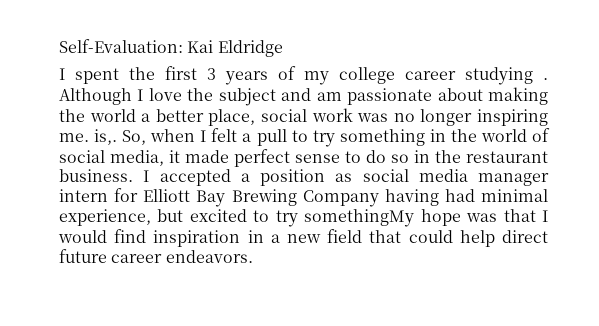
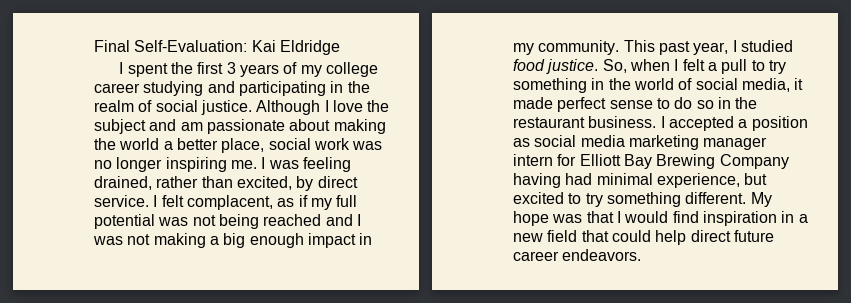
- Self-Evaluation: Kai Eldridge
+ Final Self-Evaluation: Kai Eldridge
- I spent the first 3 years of my college career studying .
+ I spent the first 3 years of my college career studying and participating in the realm of social justice.
- Although I love the subject and am passionate about making the world a better place, social work was no longer inspiring me. is,.
+ Although I love the subject and am passionate about making the world a better place, social work was no longer inspiring me. I was feeling drained, rather than excited, by direct service. I felt complacent, as if my full potential was not being reached and I was not making a big enough impact in my community. This past year, I studied food justice.
- I accepted a position as social media manager intern for Elliott Bay Brewing Company having had minimal experience, but excited to try somethingMy hope was that I would find inspiration in a new field that could help direct future career endeavors.
+ I accepted a position as social media marketing manager intern for Elliott Bay Brewing Company having had minimal experience, but excited to try something different. My hope was that I would find inspiration in a new field that could help direct future career endeavors.

